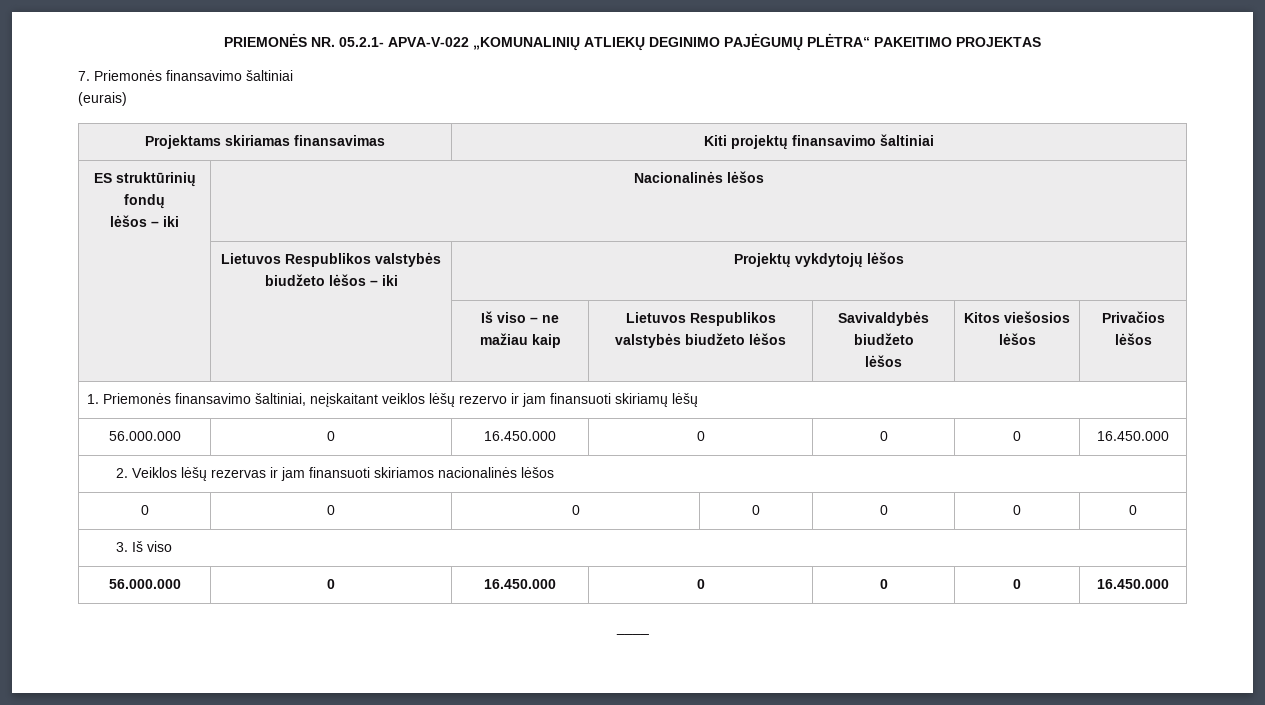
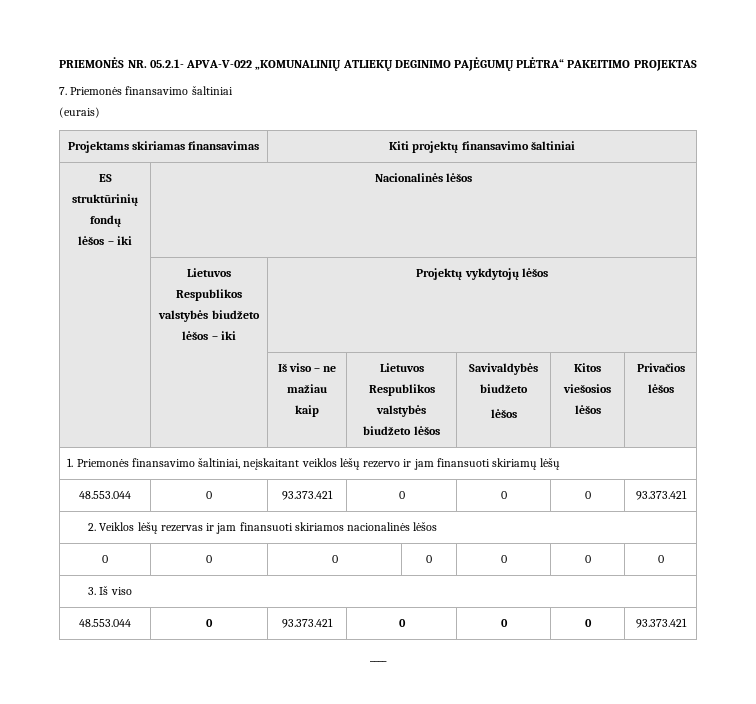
  1. Priemonės finansavimo šaltiniai, neįskaitant veiklos lėšų rezervo ir jam finansuoti skiriamų lėšų
- 56.000.000 | 0 | 16.450.000 | 0 | 0 | 0 | 16.450.000
+ 48.553.044 | 0 | 93.373.421 | 0 | 0 | 0 | 93.373.421
  3. Iš viso
- 56.000.000 | 0 | 16.450.000 | 0 | 0 | 0 | 16.450.000
+ 48.553.044 | 0 | 93.373.421 | 0 | 0 | 0 | 93.373.421

